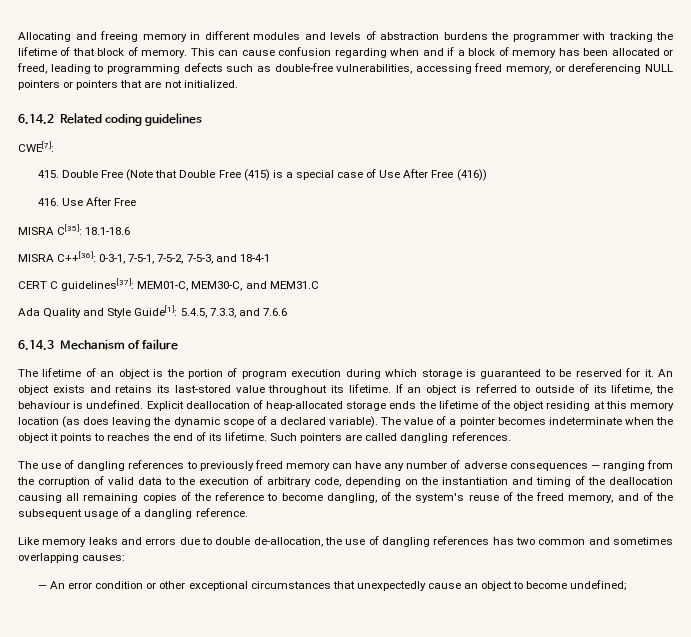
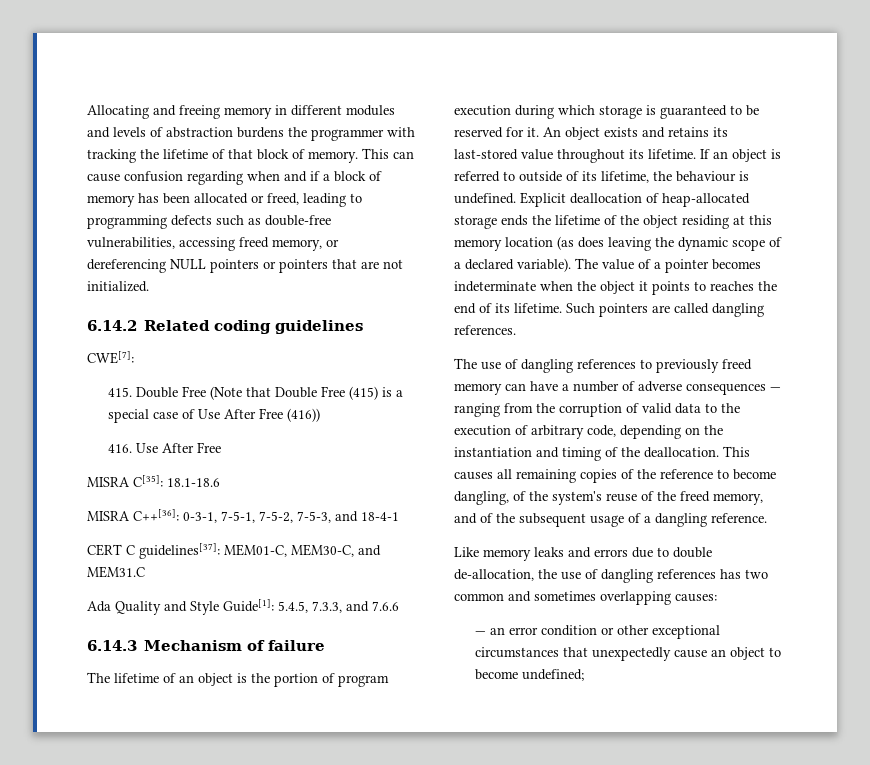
- The use of dangling references to previously freed memory can have any number of adverse consequences — ranging from the corruption of valid data to the execution of arbitrary code, depending on the instantiation and timing of the deallocation causing all remaining copies of the reference to become dangling, of the system's reuse of the freed memory, and of the subsequent usage of a dangling reference.
+ The use of dangling references to previously freed memory can have a number of adverse consequences — ranging from the corruption of valid data to the execution of arbitrary code, depending on the instantiation and timing of the deallocation. This causes all remaining copies of the reference to become dangling, of the system's reuse of the freed memory, and of the subsequent usage of a dangling reference.
- — An error condition or other exceptional circumstances that unexpectedly cause an object to become undefined;
+ — an error condition or other exceptional circumstances that unexpectedly cause an object to become undefined;

